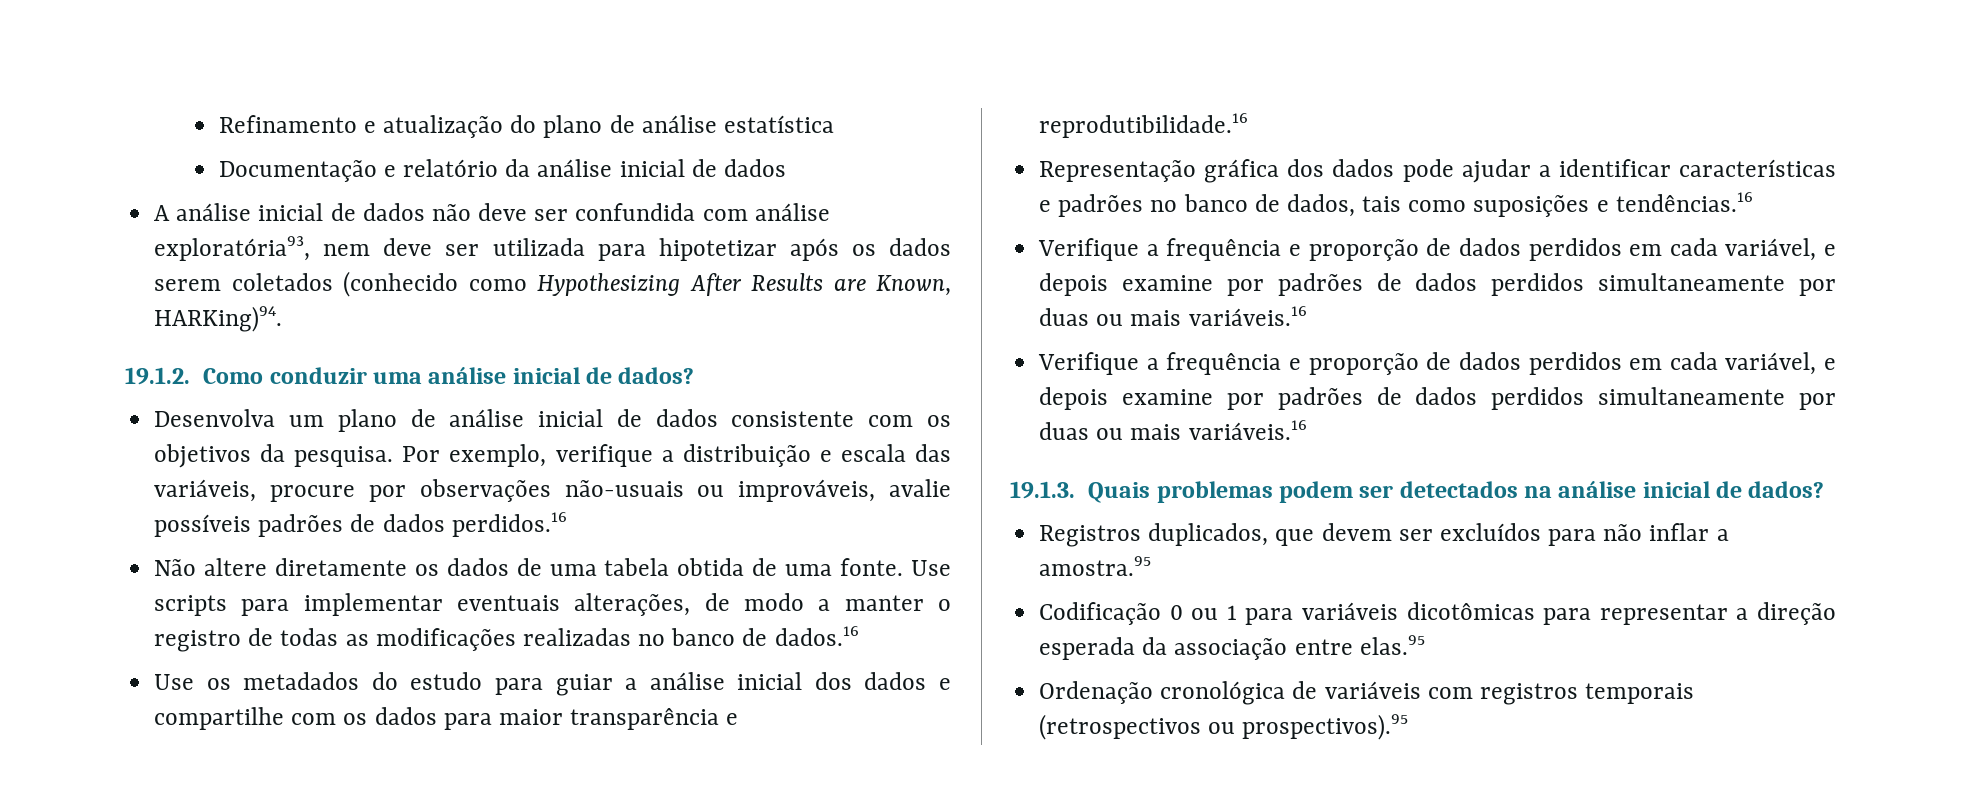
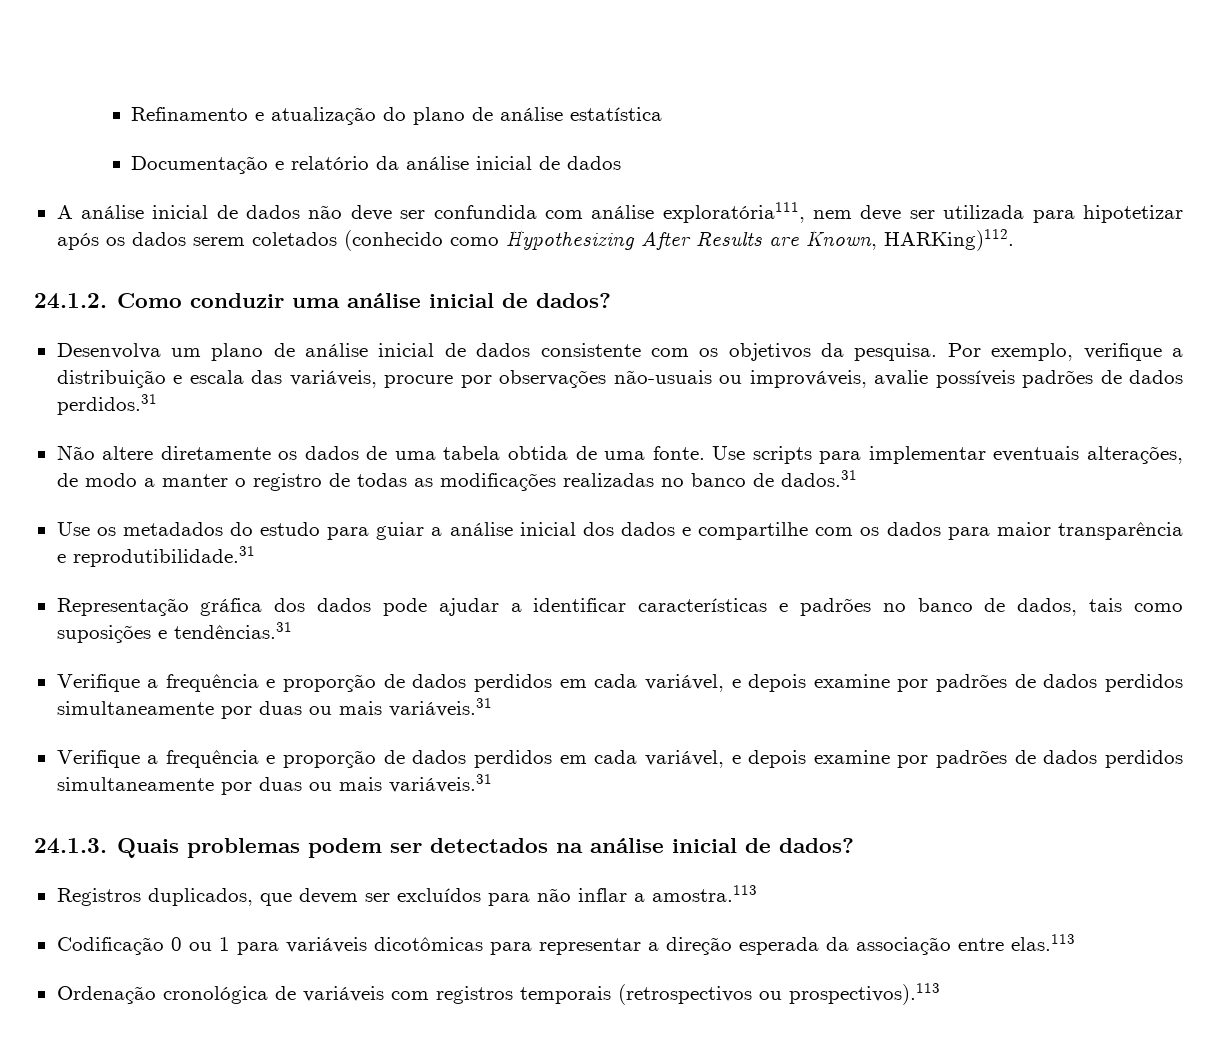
- A análise inicial de dados não deve ser confundida com análise exploratória93, nem deve ser utilizada para hipotetizar após os dados serem coletados (conhecido como Hypothesizing After Results are Known, HARKing)94.
- 19.1.2. Como conduzir uma análise inicial de dados?
+ A análise inicial de dados não deve ser confundida com análise exploratória111, nem deve ser utilizada para hipotetizar após os dados serem coletados (conhecido como Hypothesizing After Results are Known, HARKing)112.
+ 24.1.2. Como conduzir uma análise inicial de dados?
- Por exemplo, verifique a distribuição e escala das variáveis, procure por observações não-usuais ou improváveis, avalie possíveis padrões de dados perdidos.16
+ Por exemplo, verifique a distribuição e escala das variáveis, procure por observações não-usuais ou improváveis, avalie possíveis padrões de dados perdidos.31
- Use scripts para implementar eventuais alterações, de modo a manter o registro de todas as modificações realizadas no banco de dados.16
+ Use scripts para implementar eventuais alterações, de modo a manter o registro de todas as modificações realizadas no banco de dados.31
- Use os metadados do estudo para guiar a análise inicial dos dados e compartilhe com os dados para maior transparência e reprodutibilidade.16
+ Use os metadados do estudo para guiar a análise inicial dos dados e compartilhe com os dados para maior transparência e reprodutibilidade.31
- Representação gráfica dos dados pode ajudar a identificar características e padrões no banco de dados, tais como suposições e tendências.16
- Verifique a frequência e proporção de dados perdidos em cada variável, e depois examine por padrões de dados perdidos simultaneamente por duas ou mais variáveis.16
- Verifique a frequência e proporção de dados perdidos em cada variável, e depois examine por padrões de dados perdidos simultaneamente por duas ou mais variáveis.16
- 19.1.3. Quais problemas podem ser detectados na análise inicial de dados?
+ Representação gráfica dos dados pode ajudar a identificar características e padrões no banco de dados, tais como suposições e tendências.31
+ Verifique a frequência e proporção de dados perdidos em cada variável, e depois examine por padrões de dados perdidos simultaneamente por duas ou mais variáveis.31
+ Verifique a frequência e proporção de dados perdidos em cada variável, e depois examine por padrões de dados perdidos simultaneamente por duas ou mais variáveis.31
+ 24.1.3. Quais problemas podem ser detectados na análise inicial de dados?
- Registros duplicados, que devem ser excluídos para não inflar a amostra.95
+ Registros duplicados, que devem ser excluídos para não inflar a amostra.113
- Codificação 0 ou 1 para variáveis dicotômicas para representar a direção esperada da associação entre elas.95
+ Codificação 0 ou 1 para variáveis dicotômicas para representar a direção esperada da associação entre elas.113
- Ordenação cronológica de variáveis com registros temporais (retrospectivos ou prospectivos).95
+ Ordenação cronológica de variáveis com registros temporais (retrospectivos ou prospectivos).113

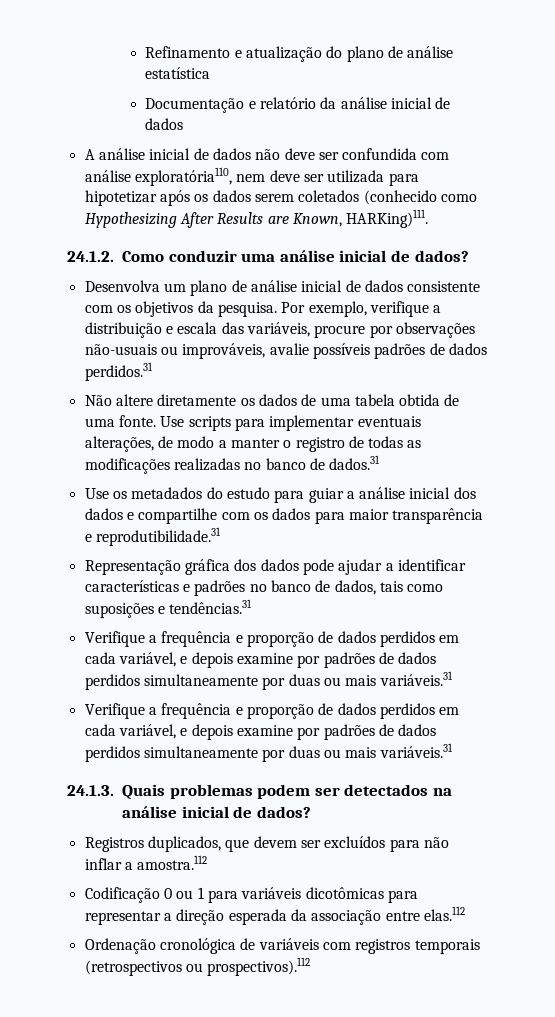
- A análise inicial de dados não deve ser confundida com análise exploratória111, nem deve ser utilizada para hipotetizar após os dados serem coletados (conhecido como Hypothesizing After Results are Known, HARKing)112.
+ A análise inicial de dados não deve ser confundida com análise exploratória110, nem deve ser utilizada para hipotetizar após os dados serem coletados (conhecido como Hypothesizing After Results are Known, HARKing)111.
- Registros duplicados, que devem ser excluídos para não inflar a amostra.113
+ Registros duplicados, que devem ser excluídos para não inflar a amostra.112
- Codificação 0 ou 1 para variáveis dicotômicas para representar a direção esperada da associação entre elas.113
+ Codificação 0 ou 1 para variáveis dicotômicas para representar a direção esperada da associação entre elas.112
- Ordenação cronológica de variáveis com registros temporais (retrospectivos ou prospectivos).113
+ Ordenação cronológica de variáveis com registros temporais (retrospectivos ou prospectivos).112

